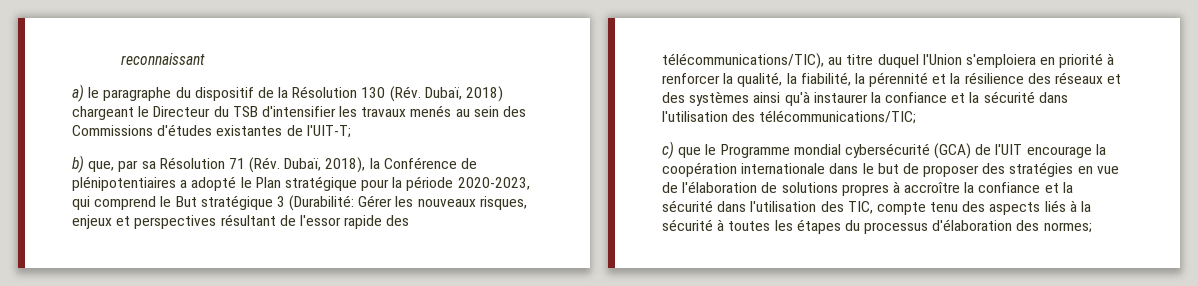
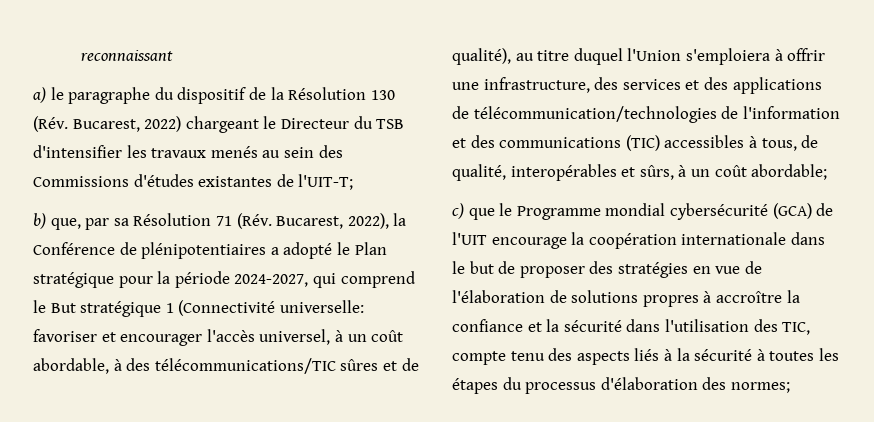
- a) le paragraphe du dispositif de la Résolution 130 (Rév. Dubaï, 2018) chargeant le Directeur du TSB d'intensifier les travaux menés au sein des Commissions d'études existantes de l'UIT-T;
+ a) le paragraphe du dispositif de la Résolution 130 (Rév. Bucarest, 2022) chargeant le Directeur du TSB d'intensifier les travaux menés au sein des Commissions d'études existantes de l'UIT-T;
- b) que, par sa Résolution 71 (Rév. Dubaï, 2018), la Conférence de plénipotentiaires a adopté le Plan stratégique pour la période 2020-2023, qui comprend le But stratégique 3 (Durabilité: Gérer les nouveaux risques, enjeux et perspectives résultant de l'essor rapide des télécommunications/TIC), au titre duquel l'Union s'emploiera en priorité à renforcer la qualité, la fiabilité, la pérennité et la résilience des réseaux et des systèmes ainsi qu'à instaurer la confiance et la sécurité dans l'utilisation des télécommunications/TIC;
+ b) que, par sa Résolution 71 (Rév. Bucarest, 2022), la Conférence de plénipotentiaires a adopté le Plan stratégique pour la période 2024-2027, qui comprend le But stratégique 1 (Connectivité universelle: favoriser et encourager l'accès universel, à un coût abordable, à des télécommunications/TIC sûres et de qualité), au titre duquel l'Union s'emploiera à offrir une infrastructure, des services et des applications de télécommunication/technologies de l'information et des communications (TIC) accessibles à tous, de qualité, interopérables et sûrs, à un coût abordable;

